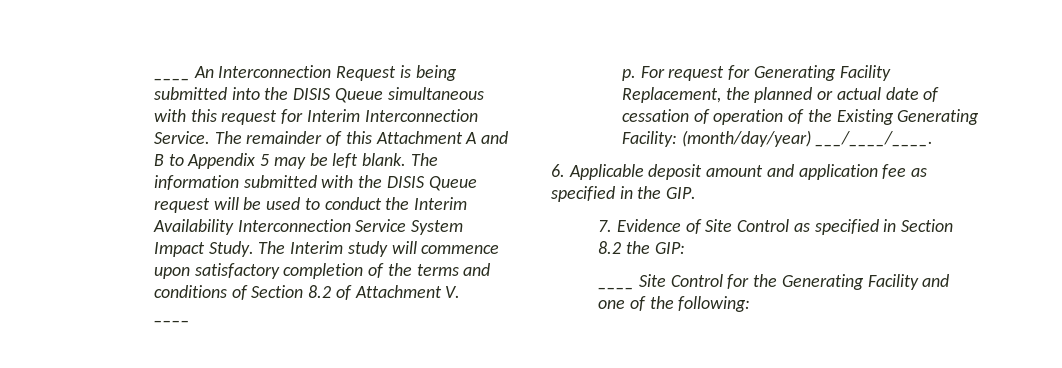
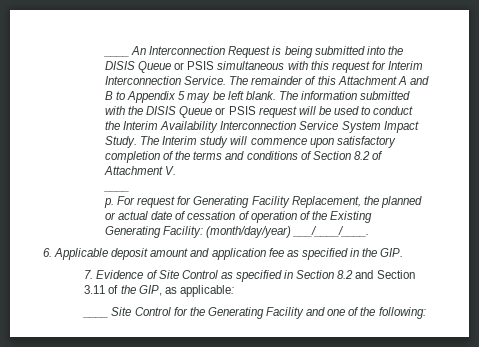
- ____ An Interconnection Request is being submitted into the DISIS Queue simultaneous with this request for Interim Interconnection Service.
+ ____ An Interconnection Request is being submitted into the DISIS Queue or PSIS simultaneous with this request for Interim Interconnection Service.
- The information submitted with the DISIS Queue request will be used to conduct the Interim Availability Interconnection Service System Impact Study.
+ The information submitted with the DISIS Queue or PSIS request will be used to conduct the Interim Availability Interconnection Service System Impact Study.
- 7. Evidence of Site Control as specified in Section 8.2 the GIP:
+ 7. Evidence of Site Control as specified in Section 8.2 and Section 3.11 of the GIP, as applicable:

